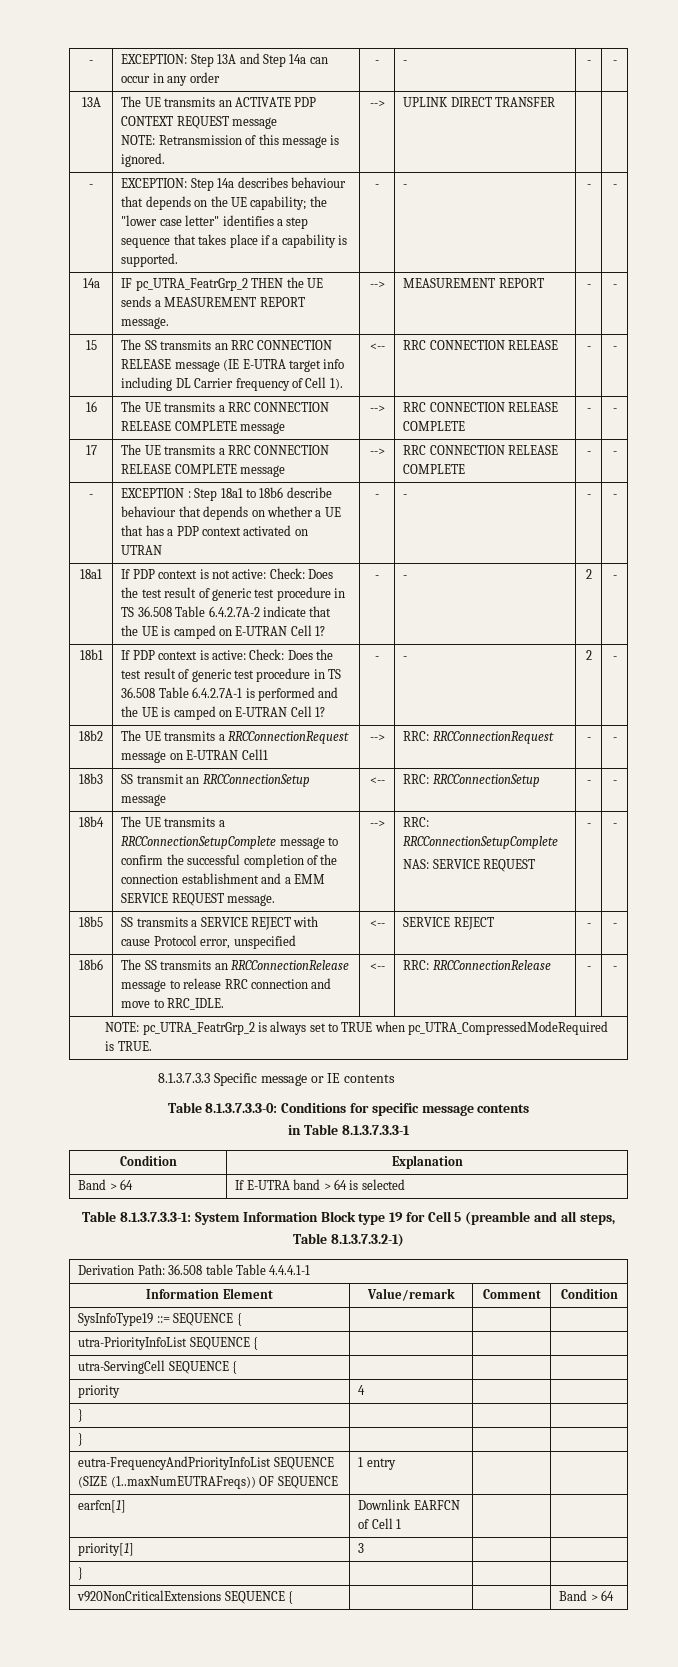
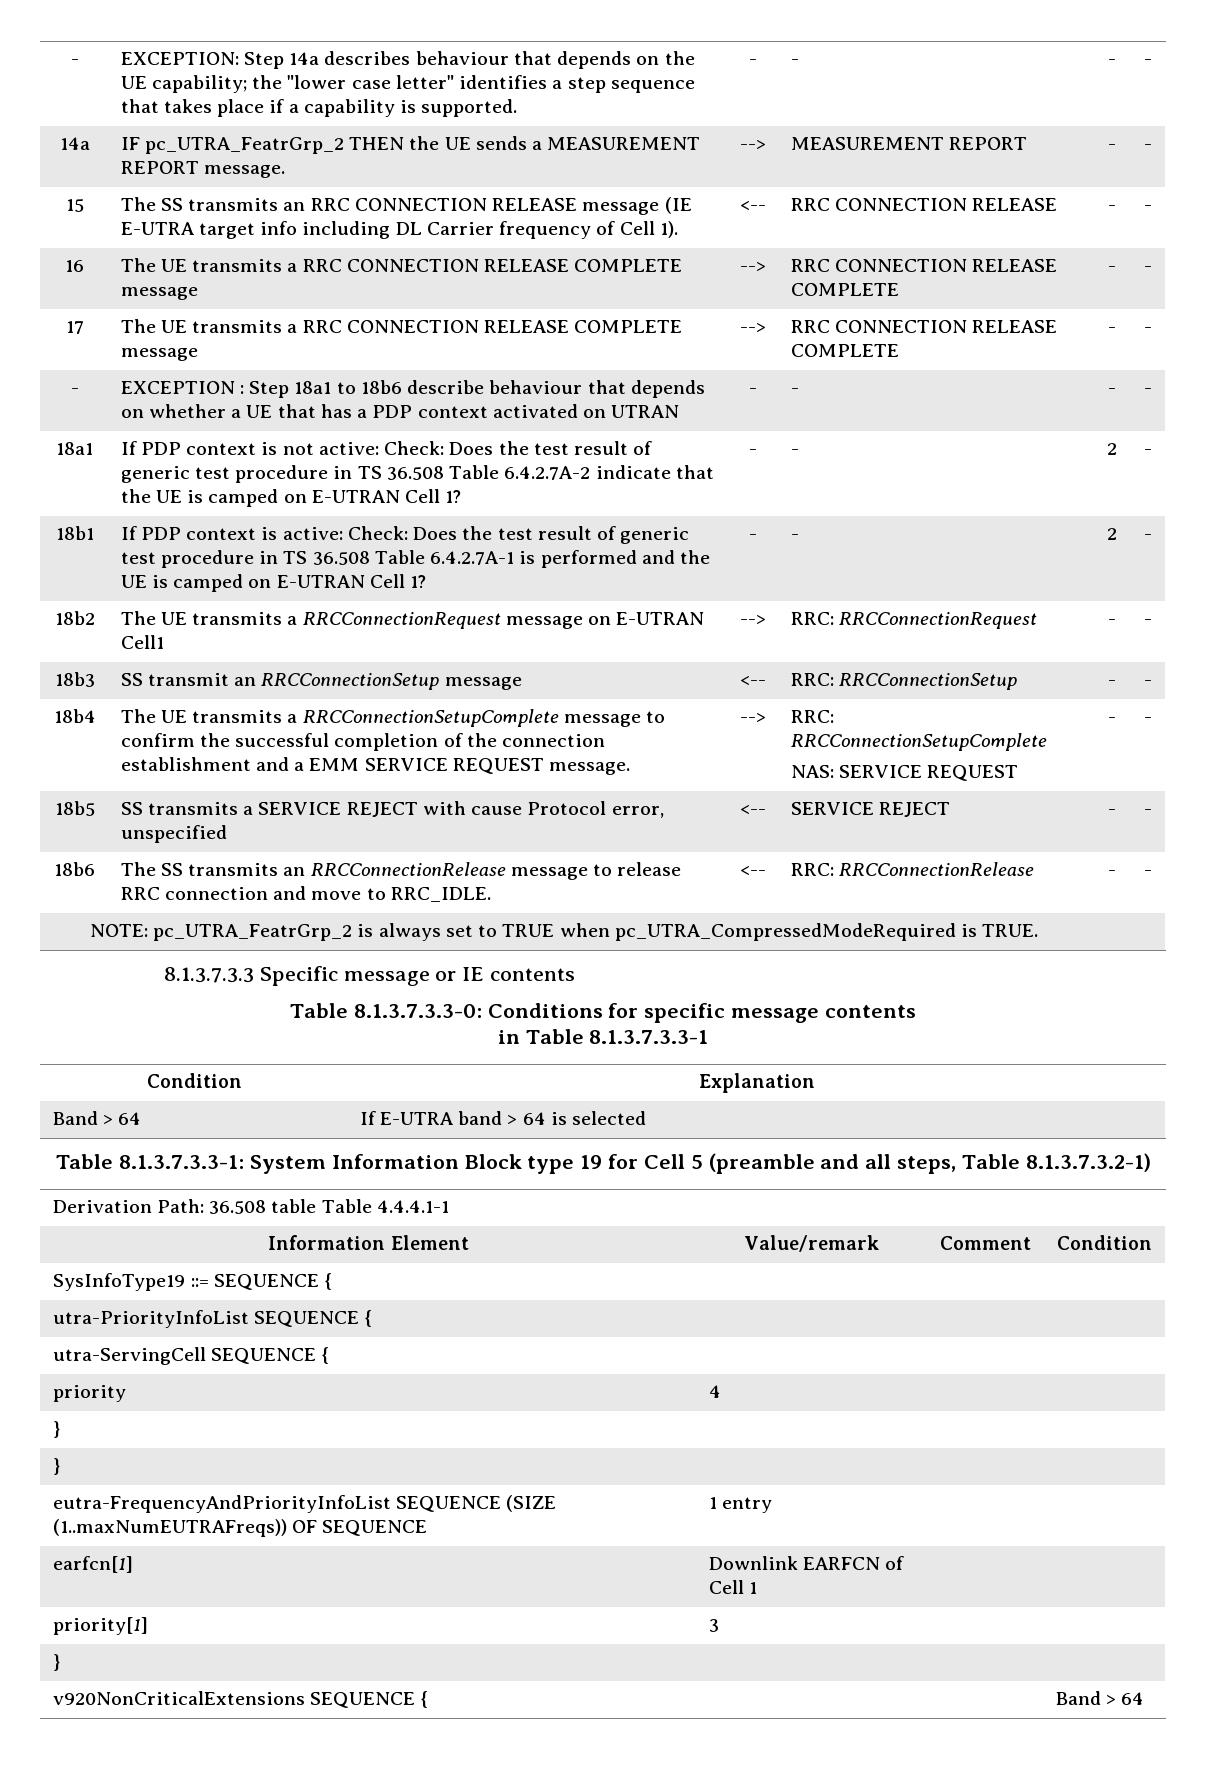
- - | EXCEPTION: Step 13A and Step 14a can occur in any order | - | - | - | -
- 13A | The UE transmits an ACTIVATE PDP CONTEXT REQUEST message
- NOTE: Retransmission of this message is ignored. | --> | UPLINK DIRECT TRANSFER | |

